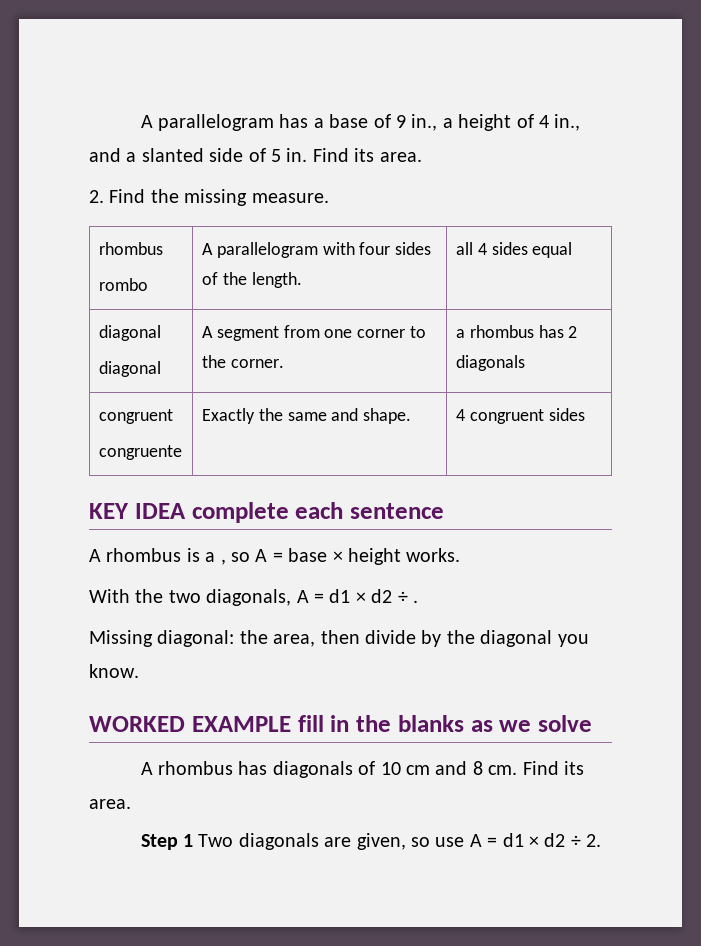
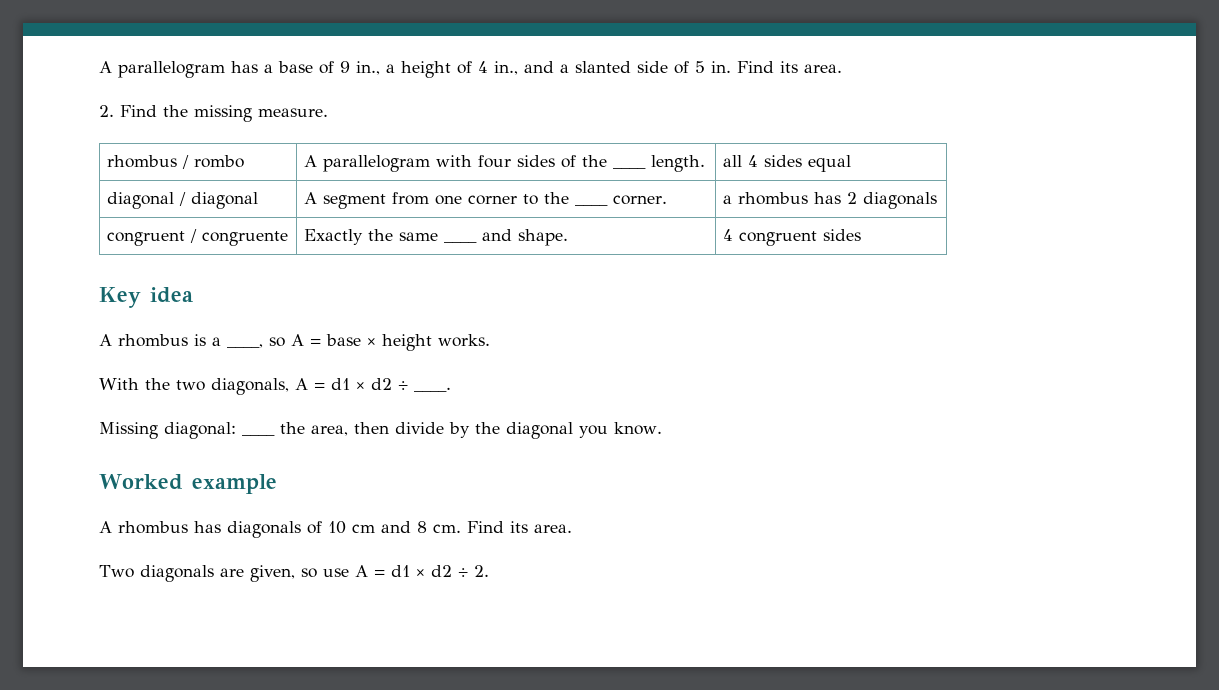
  2. Find the missing measure.
- rhombus
- rombo | A parallelogram with four sides of the length. | all 4 sides equal
- diagonal
- diagonal | A segment from one corner to the corner. | a rhombus has 2 diagonals
- congruent
- congruente | Exactly the same and shape. | 4 congruent sides
+ rhombus / rombo | A parallelogram with four sides of the ____ length. | all 4 sides equal
+ diagonal / diagonal | A segment from one corner to the ____ corner. | a rhombus has 2 diagonals
+ congruent / congruente | Exactly the same ____ and shape. | 4 congruent sides
- KEY IDEA complete each sentence
+ Key idea
- A rhombus is a , so A = base × height works.
+ A rhombus is a ____, so A = base × height works.
- With the two diagonals, A = d1 × d2 ÷ .
+ With the two diagonals, A = d1 × d2 ÷ ____.
- Missing diagonal: the area, then divide by the diagonal you know.
+ Missing diagonal: ____ the area, then divide by the diagonal you know.
- WORKED EXAMPLE fill in the blanks as we solve
+ Worked example
- Step 1 Two diagonals are given, so use A = d1 × d2 ÷ 2.
+ Two diagonals are given, so use A = d1 × d2 ÷ 2.

